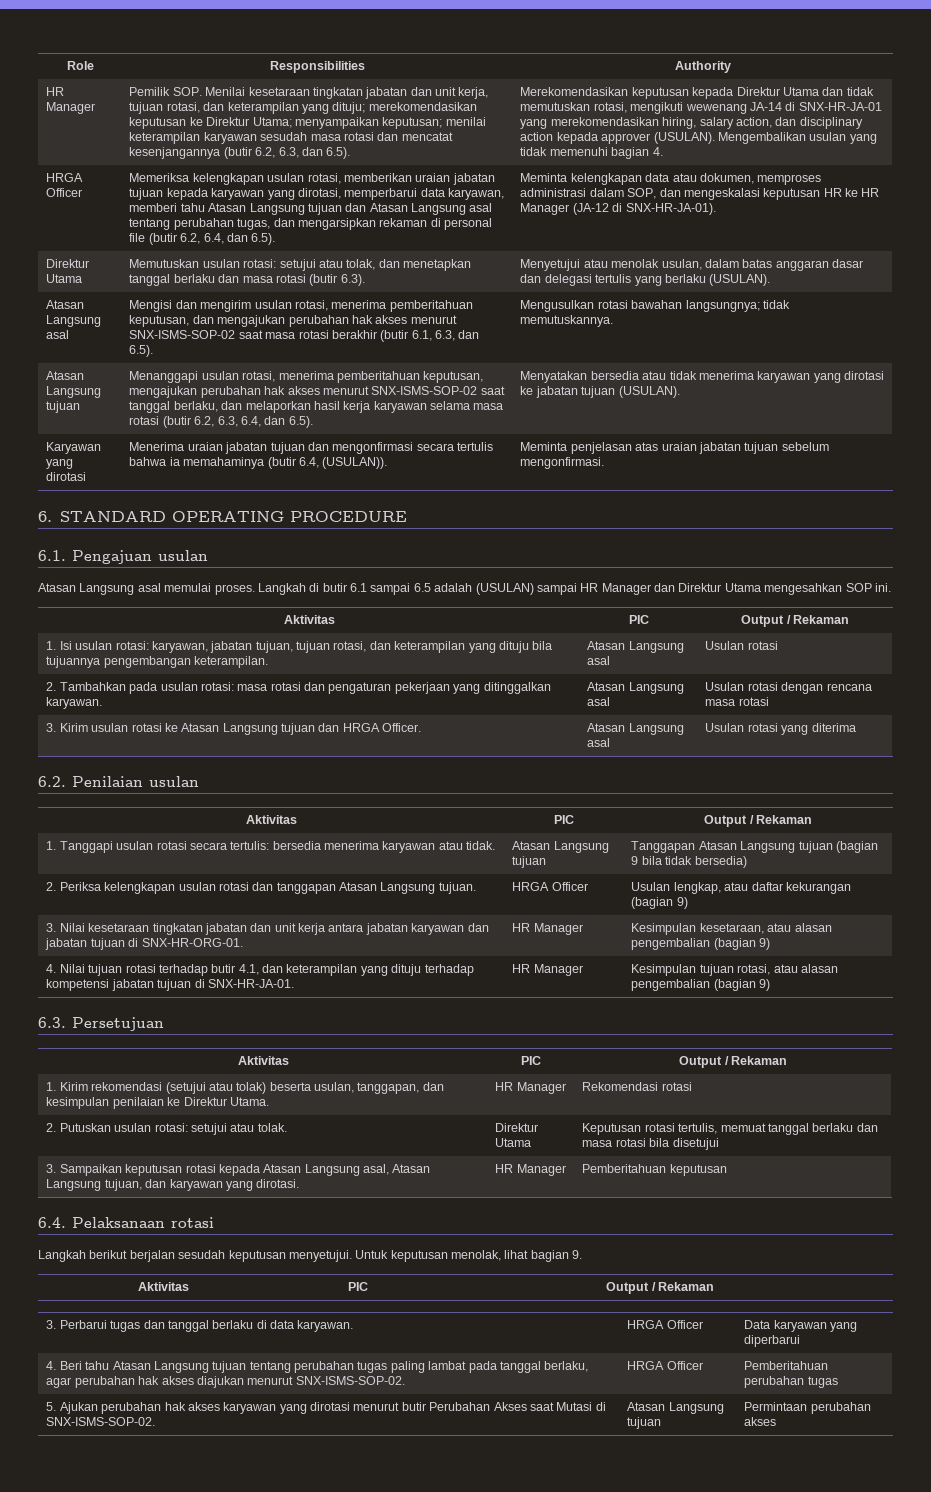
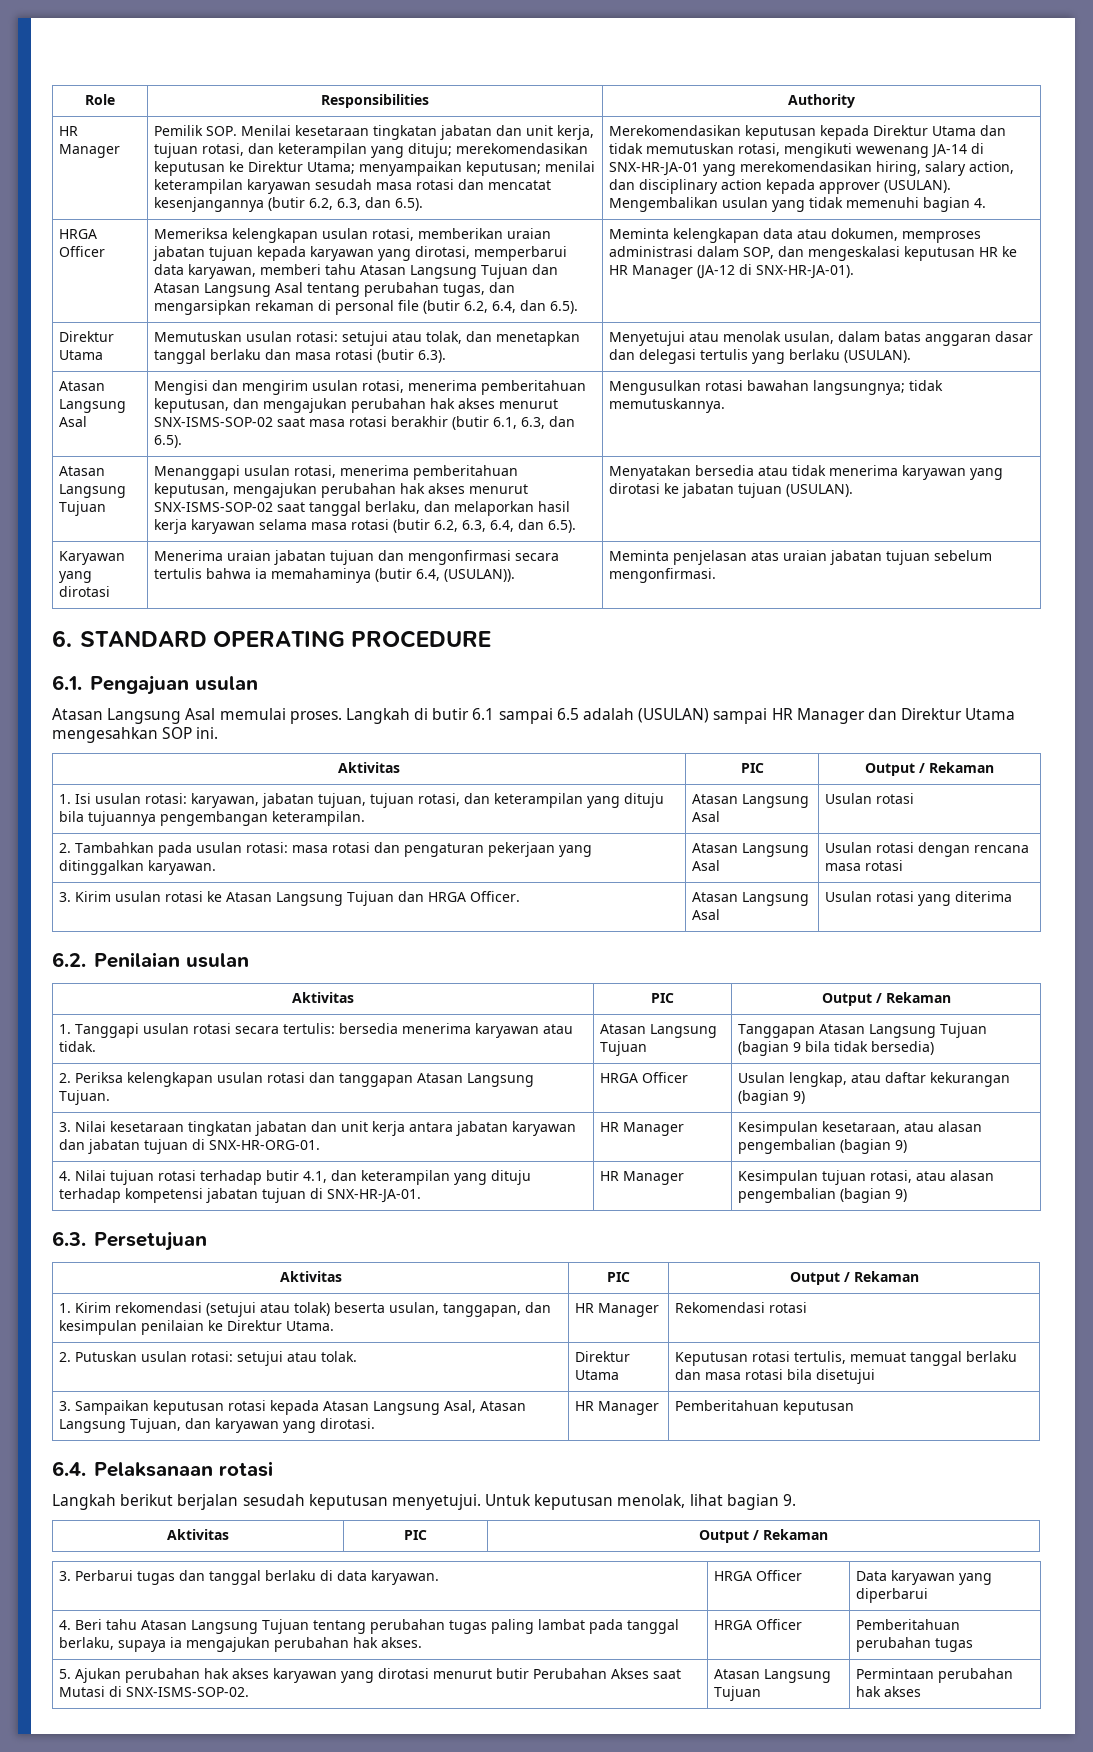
- Memeriksa kelengkapan usulan rotasi, memberikan uraian jabatan tujuan kepada karyawan yang dirotasi, memperbarui data karyawan, memberi tahu Atasan Langsung tujuan dan Atasan Langsung asal tentang perubahan tugas, dan mengarsipkan rekaman di personal file (butir 6.2, 6.4, dan 6.5).
+ Memeriksa kelengkapan usulan rotasi, memberikan uraian jabatan tujuan kepada karyawan yang dirotasi, memperbarui data karyawan, memberi tahu Atasan Langsung Tujuan dan Atasan Langsung Asal tentang perubahan tugas, dan mengarsipkan rekaman di personal file (butir 6.2, 6.4, dan 6.5).
- Atasan Langsung asal | Mengisi dan mengirim usulan rotasi, menerima pemberitahuan keputusan, dan mengajukan perubahan hak akses menurut SNX-ISMS-SOP-02 saat masa rotasi berakhir (butir 6.1, 6.3, dan 6.5). | Mengusulkan rotasi bawahan langsungnya; tidak memutuskannya.
- Atasan Langsung tujuan
+ Atasan Langsung Asal | Mengisi dan mengirim usulan rotasi, menerima pemberitahuan keputusan, dan mengajukan perubahan hak akses menurut SNX-ISMS-SOP-02 saat masa rotasi berakhir (butir 6.1, 6.3, dan 6.5). | Mengusulkan rotasi bawahan langsungnya; tidak memutuskannya.
+ Atasan Langsung Tujuan
- Atasan Langsung asal memulai proses.
+ Atasan Langsung Asal memulai proses.
- 1. Isi usulan rotasi: karyawan, jabatan tujuan, tujuan rotasi, dan keterampilan yang dituju bila tujuannya pengembangan keterampilan. | Atasan Langsung asal | Usulan rotasi
+ 1. Isi usulan rotasi: karyawan, jabatan tujuan, tujuan rotasi, dan keterampilan yang dituju bila tujuannya pengembangan keterampilan. | Atasan Langsung Asal | Usulan rotasi
- 2. Tambahkan pada usulan rotasi: masa rotasi dan pengaturan pekerjaan yang ditinggalkan karyawan. | Atasan Langsung asal | Usulan rotasi dengan rencana masa rotasi
+ 2. Tambahkan pada usulan rotasi: masa rotasi dan pengaturan pekerjaan yang ditinggalkan karyawan. | Atasan Langsung Asal | Usulan rotasi dengan rencana masa rotasi
- 3. Kirim usulan rotasi ke Atasan Langsung tujuan dan HRGA Officer. | Atasan Langsung asal | Usulan rotasi yang diterima
+ 3. Kirim usulan rotasi ke Atasan Langsung Tujuan dan HRGA Officer. | Atasan Langsung Asal | Usulan rotasi yang diterima
- 1. Tanggapi usulan rotasi secara tertulis: bersedia menerima karyawan atau tidak. | Atasan Langsung tujuan | Tanggapan Atasan Langsung tujuan (bagian 9 bila tidak bersedia)
+ 1. Tanggapi usulan rotasi secara tertulis: bersedia menerima karyawan atau tidak. | Atasan Langsung Tujuan | Tanggapan Atasan Langsung Tujuan (bagian 9 bila tidak bersedia)
- 2. Periksa kelengkapan usulan rotasi dan tanggapan Atasan Langsung tujuan. | HRGA Officer | Usulan lengkap, atau daftar kekurangan (bagian 9)
+ 2. Periksa kelengkapan usulan rotasi dan tanggapan Atasan Langsung Tujuan. | HRGA Officer | Usulan lengkap, atau daftar kekurangan (bagian 9)
- 3. Sampaikan keputusan rotasi kepada Atasan Langsung asal, Atasan Langsung tujuan, dan karyawan yang dirotasi. | HR Manager | Pemberitahuan keputusan
+ 3. Sampaikan keputusan rotasi kepada Atasan Langsung Asal, Atasan Langsung Tujuan, dan karyawan yang dirotasi. | HR Manager | Pemberitahuan keputusan
- 4. Beri tahu Atasan Langsung tujuan tentang perubahan tugas paling lambat pada tanggal berlaku, agar perubahan hak akses diajukan menurut SNX-ISMS-SOP-02. | HRGA Officer | Pemberitahuan perubahan tugas
+ 4. Beri tahu Atasan Langsung Tujuan tentang perubahan tugas paling lambat pada tanggal berlaku, supaya ia mengajukan perubahan hak akses. | HRGA Officer | Pemberitahuan perubahan tugas
- 5. Ajukan perubahan hak akses karyawan yang dirotasi menurut butir Perubahan Akses saat Mutasi di SNX-ISMS-SOP-02. | Atasan Langsung tujuan | Permintaan perubahan akses
+ 5. Ajukan perubahan hak akses karyawan yang dirotasi menurut butir Perubahan Akses saat Mutasi di SNX-ISMS-SOP-02. | Atasan Langsung Tujuan | Permintaan perubahan hak akses

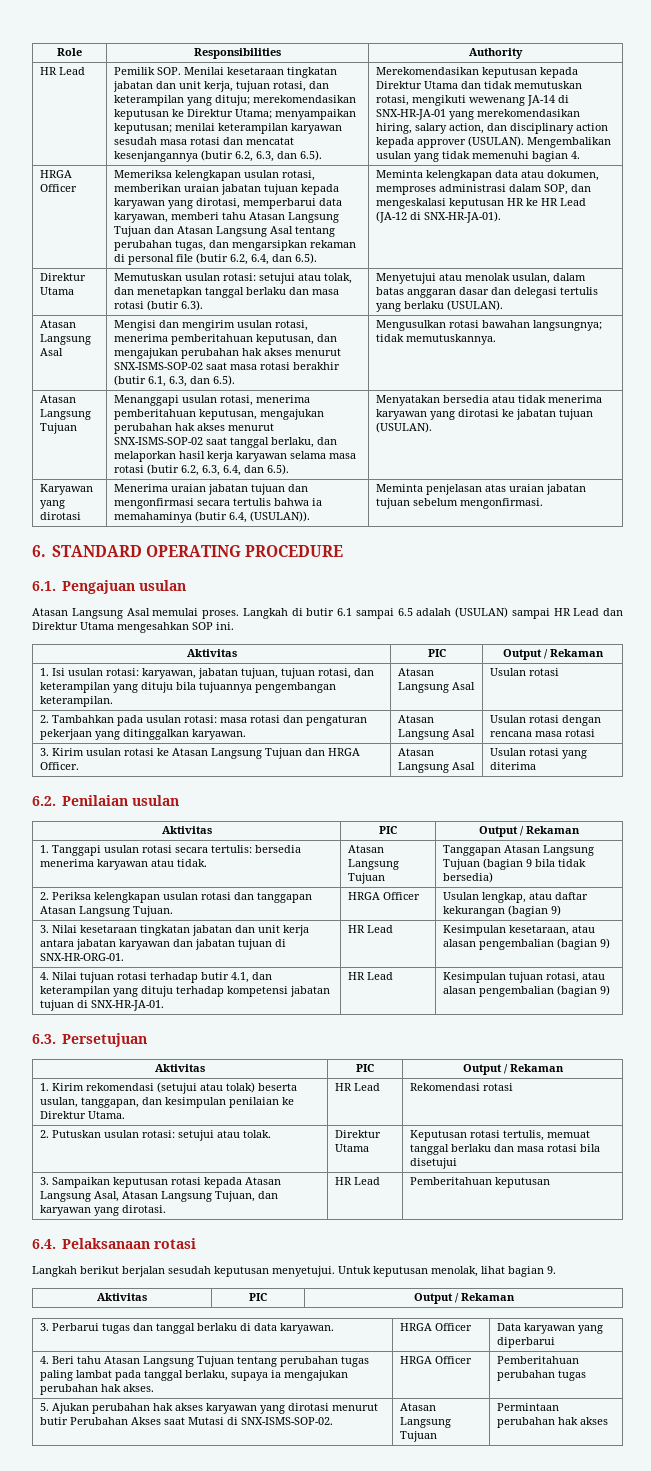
  Role | Responsibilities | Authority
- HR Manager
+ HR Lead
- Meminta kelengkapan data atau dokumen, memproses administrasi dalam SOP, dan mengeskalasi keputusan HR ke HR Manager (JA-12 di SNX-HR-JA-01).
+ Meminta kelengkapan data atau dokumen, memproses administrasi dalam SOP, dan mengeskalasi keputusan HR ke HR Lead (JA-12 di SNX-HR-JA-01).
- Langkah di butir 6.1 sampai 6.5 adalah (USULAN) sampai HR Manager dan Direktur Utama mengesahkan SOP ini.
+ Langkah di butir 6.1 sampai 6.5 adalah (USULAN) sampai HR Lead dan Direktur Utama mengesahkan SOP ini.
- 3. Nilai kesetaraan tingkatan jabatan dan unit kerja antara jabatan karyawan dan jabatan tujuan di SNX-HR-ORG-01. | HR Manager | Kesimpulan kesetaraan, atau alasan pengembalian (bagian 9)
+ 3. Nilai kesetaraan tingkatan jabatan dan unit kerja antara jabatan karyawan dan jabatan tujuan di SNX-HR-ORG-01. | HR Lead | Kesimpulan kesetaraan, atau alasan pengembalian (bagian 9)
- 4. Nilai tujuan rotasi terhadap butir 4.1, dan keterampilan yang dituju terhadap kompetensi jabatan tujuan di SNX-HR-JA-01. | HR Manager | Kesimpulan tujuan rotasi, atau alasan pengembalian (bagian 9)
+ 4. Nilai tujuan rotasi terhadap butir 4.1, dan keterampilan yang dituju terhadap kompetensi jabatan tujuan di SNX-HR-JA-01. | HR Lead | Kesimpulan tujuan rotasi, atau alasan pengembalian (bagian 9)
- 1. Kirim rekomendasi (setujui atau tolak) beserta usulan, tanggapan, dan kesimpulan penilaian ke Direktur Utama. | HR Manager | Rekomendasi rotasi
+ 1. Kirim rekomendasi (setujui atau tolak) beserta usulan, tanggapan, dan kesimpulan penilaian ke Direktur Utama. | HR Lead | Rekomendasi rotasi
- 3. Sampaikan keputusan rotasi kepada Atasan Langsung Asal, Atasan Langsung Tujuan, dan karyawan yang dirotasi. | HR Manager | Pemberitahuan keputusan
+ 3. Sampaikan keputusan rotasi kepada Atasan Langsung Asal, Atasan Langsung Tujuan, dan karyawan yang dirotasi. | HR Lead | Pemberitahuan keputusan

